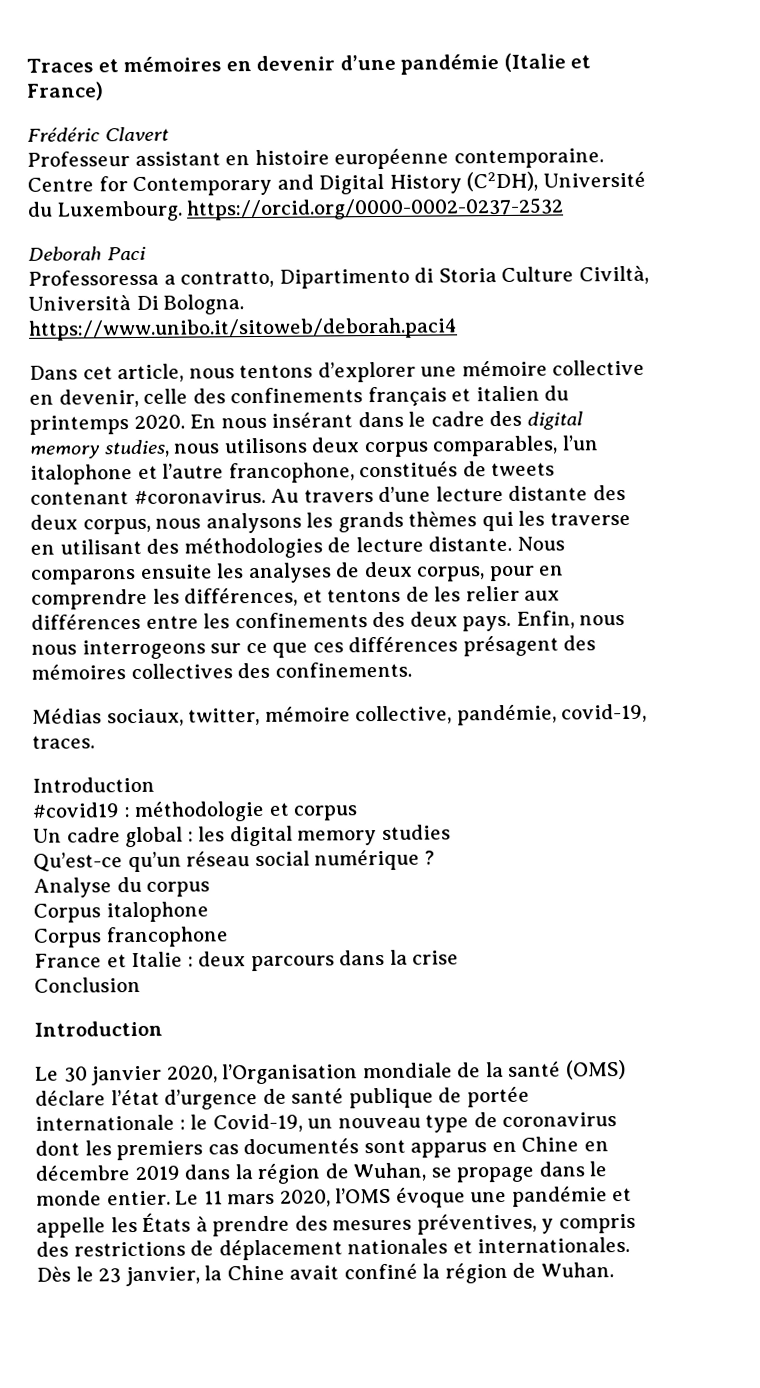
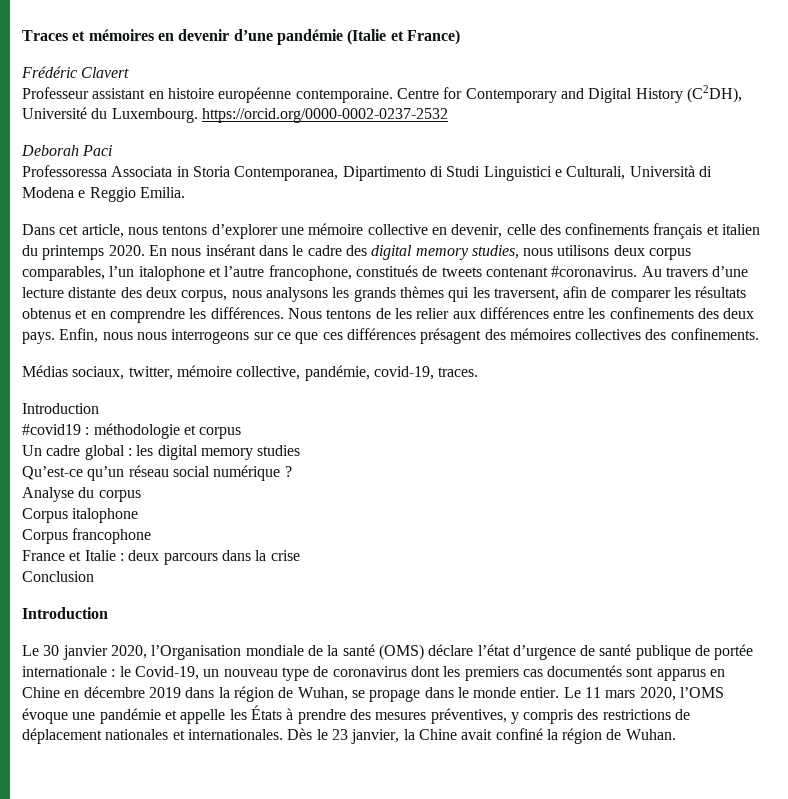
- Professoressa a contratto, Dipartimento di Storia Culture Civiltà, Università Di Bologna. https://www.unibo.it/sitoweb/deborah.paci4
+ Professoressa Associata in Storia Contemporanea, Dipartimento di Studi Linguistici e Culturali, Università di Modena e Reggio Emilia.
- Au travers d’une lecture distante des deux corpus, nous analysons les grands thèmes qui les traverse en utilisant des méthodologies de lecture distante. Nous comparons ensuite les analyses de deux corpus, pour en comprendre les différences, et tentons de les relier aux différences entre les confinements des deux pays.
+ Au travers d’une lecture distante des deux corpus, nous analysons les grands thèmes qui les traversent, afin de comparer les résultats obtenus et en comprendre les différences. Nous tentons de les relier aux différences entre les confinements des deux pays.

